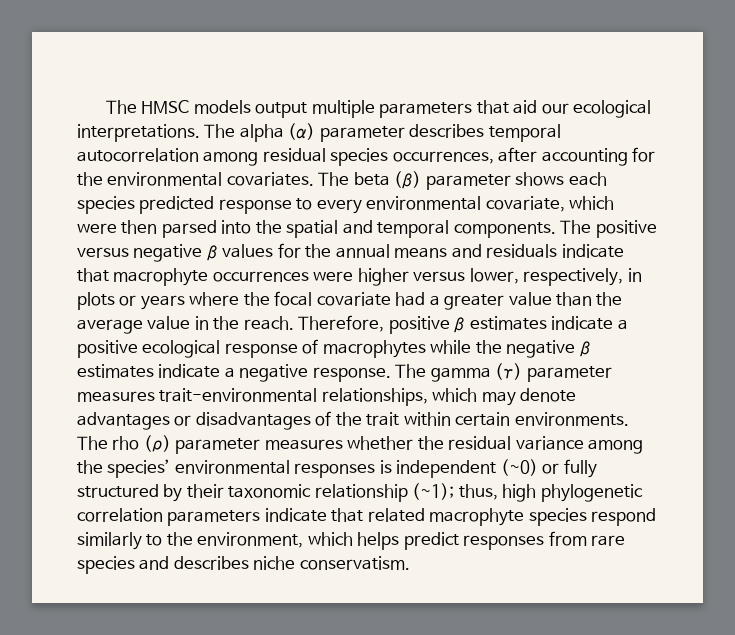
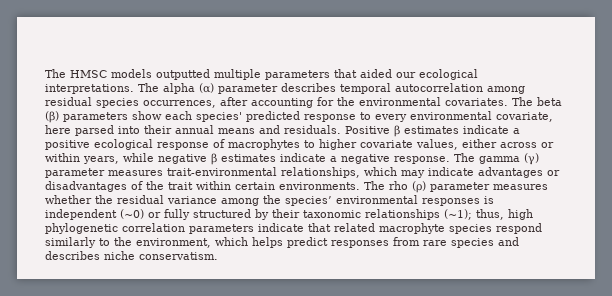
- The HMSC models output multiple parameters that aid our ecological interpretations.
+ The HMSC models outputted multiple parameters that aided our ecological interpretations.
- The beta (β) parameter shows each species predicted response to every environmental covariate, which were then parsed into the spatial and temporal components. The positive versus negative β values for the annual means and residuals indicate that macrophyte occurrences were higher versus lower, respectively, in plots or years where the focal covariate had a greater value than the average value in the reach. Therefore, positive β estimates indicate a positive ecological response of macrophytes while the negative β estimates indicate a negative response.
+ The beta (β) parameters show each species' predicted response to every environmental covariate, here parsed into their annual means and residuals. Positive β estimates indicate a positive ecological response of macrophytes to higher covariate values, either across or within years, while negative β estimates indicate a negative response.
- The gamma (γ) parameter measures trait-environmental relationships, which may denote advantages or disadvantages of the trait within certain environments.
+ The gamma (γ) parameter measures trait-environmental relationships, which may indicate advantages or disadvantages of the trait within certain environments.
- The rho (ρ) parameter measures whether the residual variance among the species’ environmental responses is independent (~0) or fully structured by their taxonomic relationship (~1); thus, high phylogenetic correlation parameters indicate that related macrophyte species respond similarly to the environment, which helps predict responses from rare species and describes niche conservatism.
+ The rho (ρ) parameter measures whether the residual variance among the species’ environmental responses is independent (~0) or fully structured by their taxonomic relationships (~1); thus, high phylogenetic correlation parameters indicate that related macrophyte species respond similarly to the environment, which helps predict responses from rare species and describes niche conservatism.

